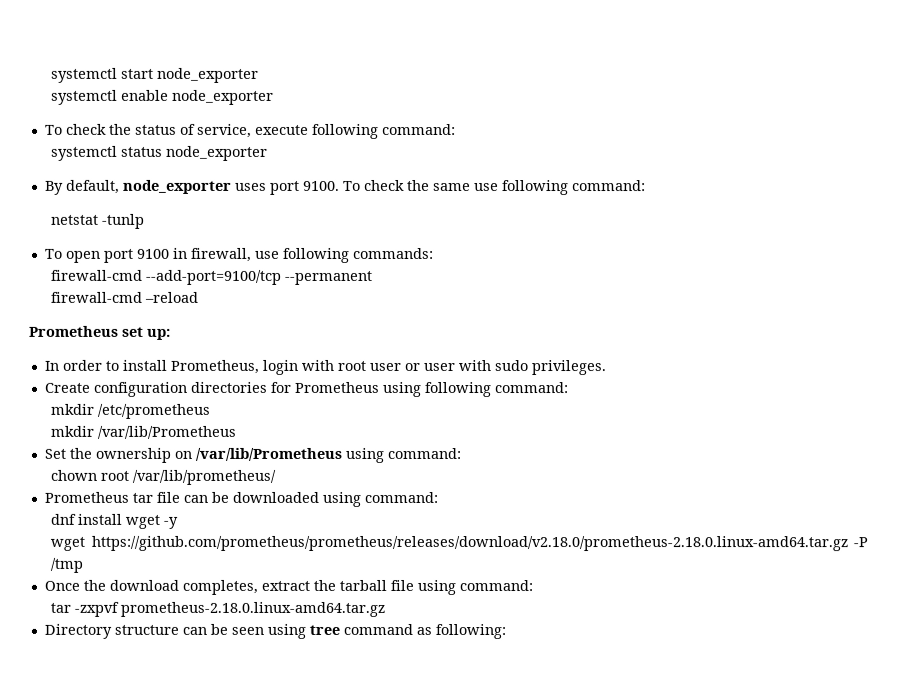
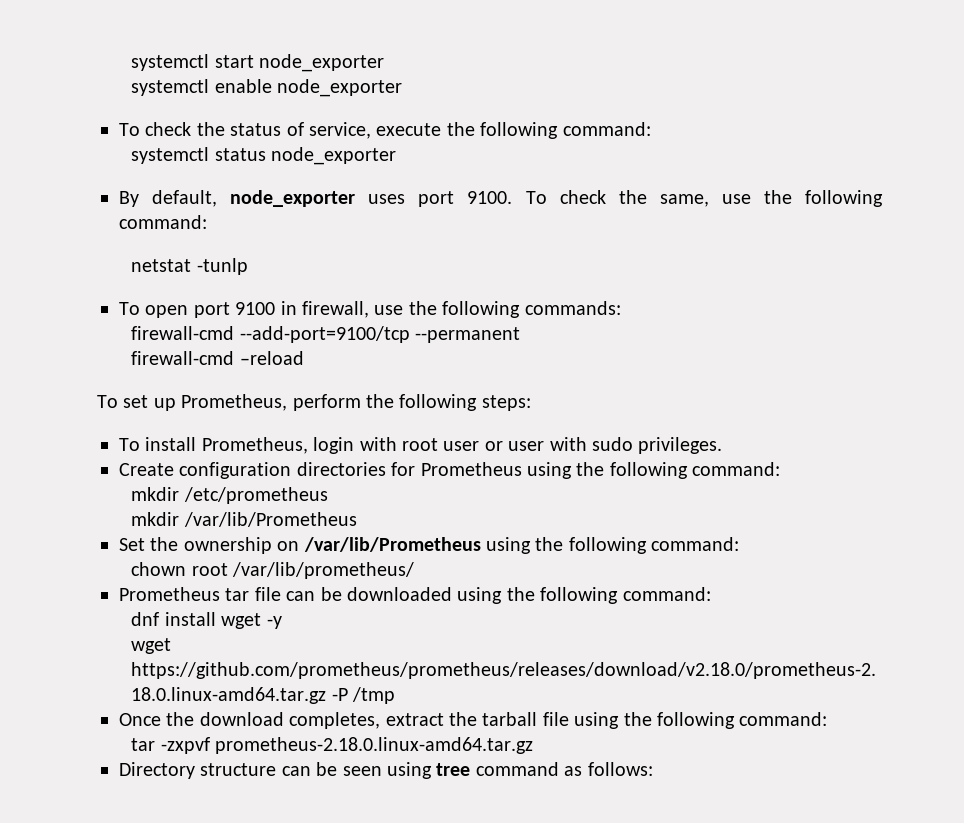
- To check the status of service, execute following command:
+ To check the status of service, execute the following command:
- To check the same use following command:
+ To check the same, use the following command:
- To open port 9100 in firewall, use following commands:
+ To open port 9100 in firewall, use the following commands:
- Prometheus set up:
- In order to install Prometheus, login with root user or user with sudo privileges.
+ To set up Prometheus, perform the following steps:
+ To install Prometheus, login with root user or user with sudo privileges.
- Create configuration directories for Prometheus using following command:
+ Create configuration directories for Prometheus using the following command:
- Set the ownership on /var/lib/Prometheus using command:
+ Set the ownership on /var/lib/Prometheus using the following command:
- Prometheus tar file can be downloaded using command:
+ Prometheus tar file can be downloaded using the following command:
- Once the download completes, extract the tarball file using command:
+ Once the download completes, extract the tarball file using the following command:
- Directory structure can be seen using tree command as following:
+ Directory structure can be seen using tree command as follows:

